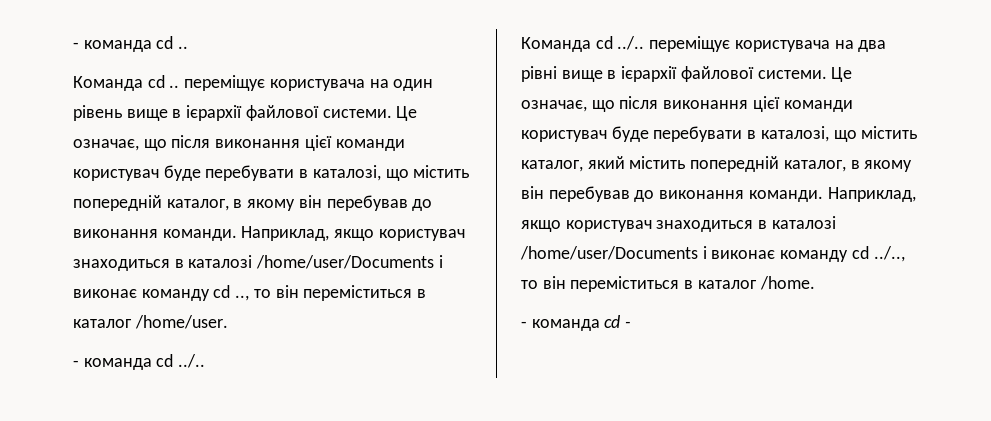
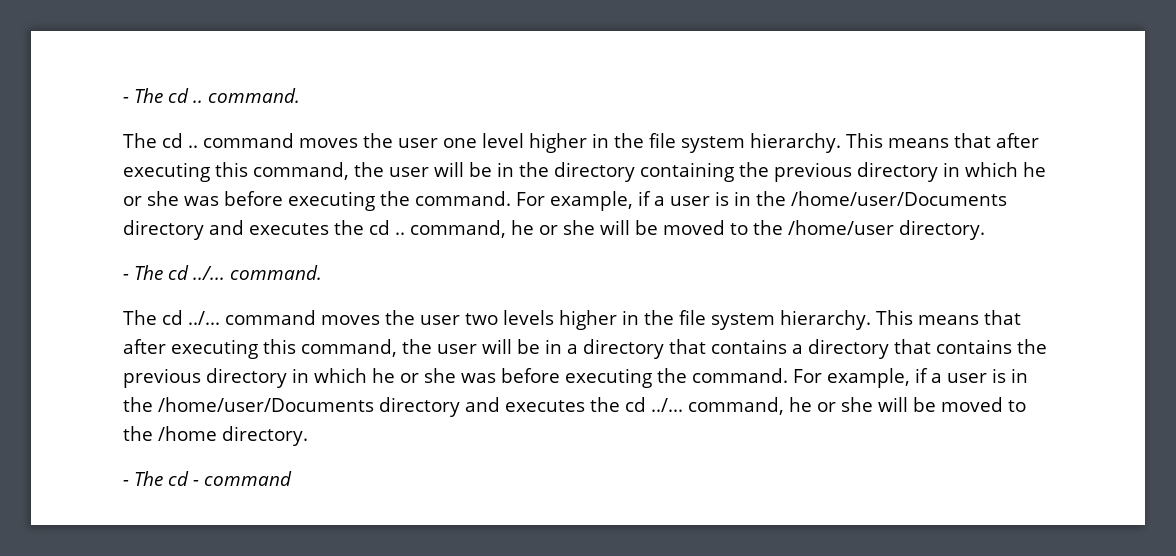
- - команда cd ..
- Команда cd .. переміщує користувача на один рівень вище в ієрархії файлової системи. Це означає, що після виконання цієї команди користувач буде перебувати в каталозі, що містить попередній каталог, в якому він перебував до виконання команди. Наприклад, якщо користувач знаходиться в каталозі /home/user/Documents і виконає команду cd .., то він переміститься в каталог /home/user.
- - команда cd ../..
- Команда cd ../.. переміщує користувача на два рівні вище в ієрархії файлової системи. Це означає, що після виконання цієї команди користувач буде перебувати в каталозі, що містить каталог, який містить попередній каталог, в якому він перебував до виконання команди. Наприклад, якщо користувач знаходиться в каталозі /home/user/Documents і виконає команду cd ../.., то він переміститься в каталог /home.
- - команда cd -
+ - The cd .. command.
+ The cd .. command moves the user one level higher in the file system hierarchy. This means that after executing this command, the user will be in the directory containing the previous directory in which he or she was before executing the command. For example, if a user is in the /home/user/Documents directory and executes the cd .. command, he or she will be moved to the /home/user directory.
+ - The cd ../... command.
+ The cd ../... command moves the user two levels higher in the file system hierarchy. This means that after executing this command, the user will be in a directory that contains a directory that contains the previous directory in which he or she was before executing the command. For example, if a user is in the /home/user/Documents directory and executes the cd ../... command, he or she will be moved to the /home directory.
+ - The cd - command

